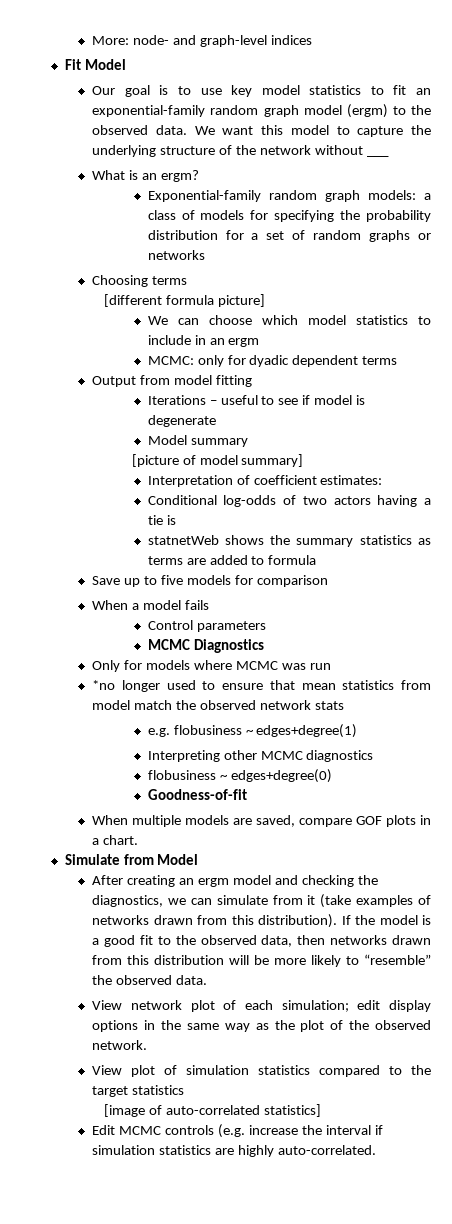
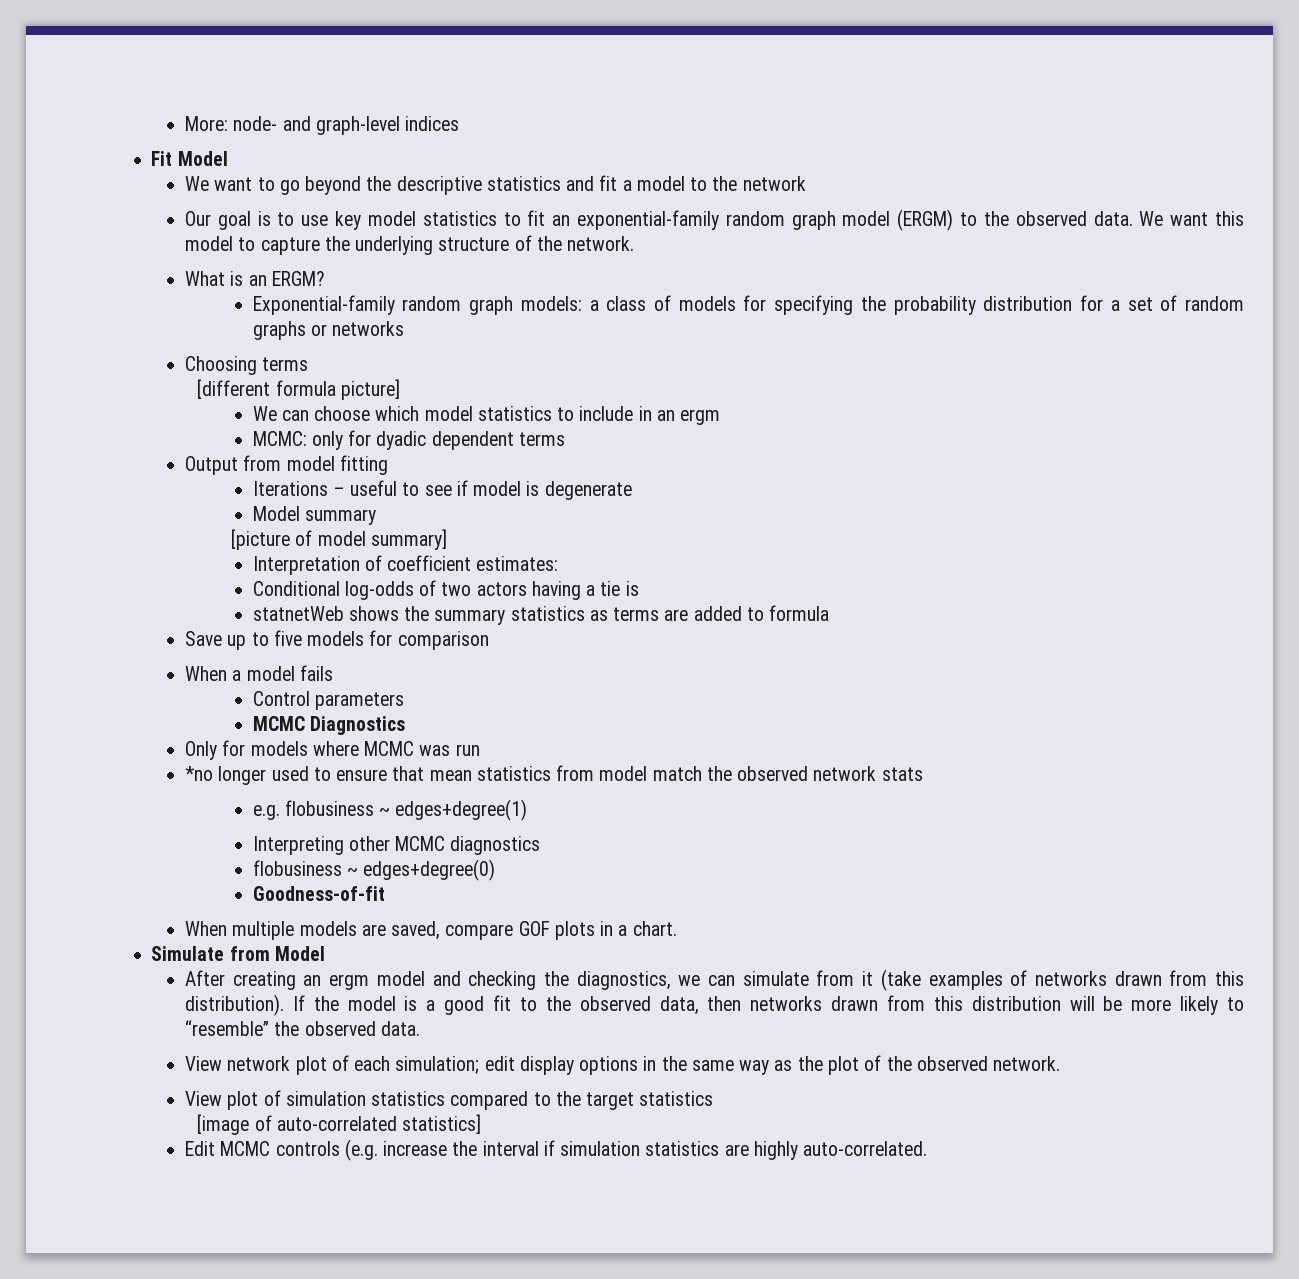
+ We want to go beyond the descriptive statistics and fit a model to the network
- Our goal is to use key model statistics to fit an exponential-family random graph model (ergm) to the observed data.
+ Our goal is to use key model statistics to fit an exponential-family random graph model (ERGM) to the observed data.
- We want this model to capture the underlying structure of the network without ___
+ We want this model to capture the underlying structure of the network.
- What is an ergm?
+ What is an ERGM?

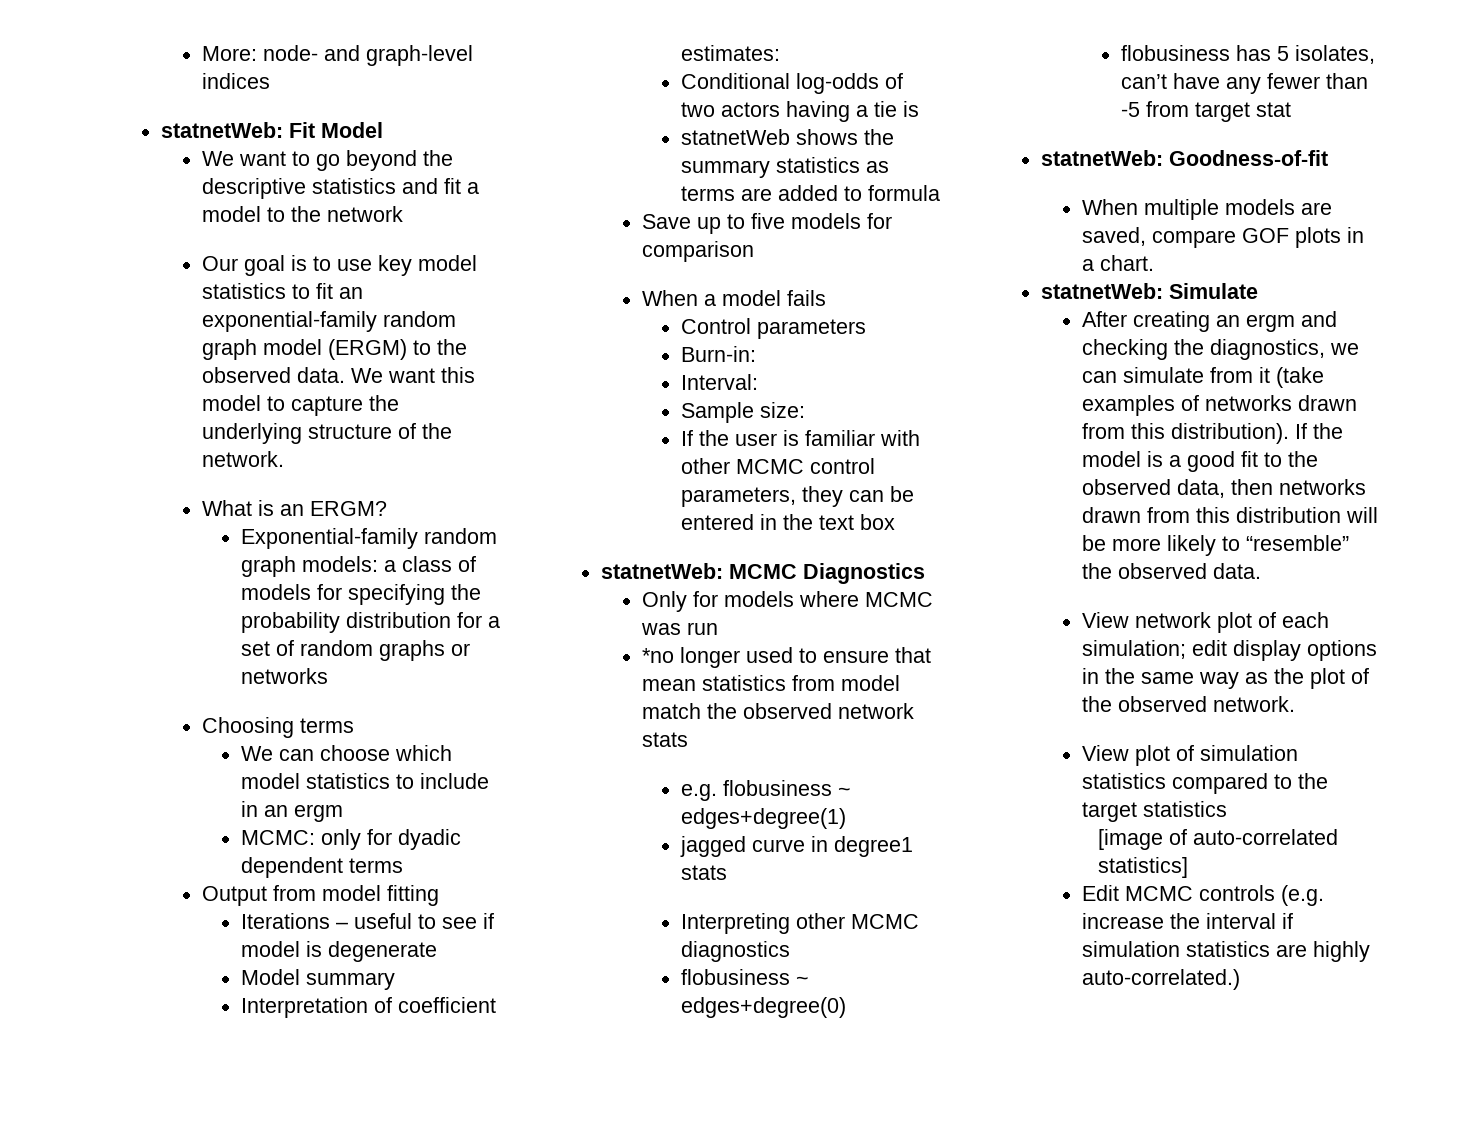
- Fit Model
+ statnetWeb: Fit Model
- [different formula picture]
- [picture of model summary]
- MCMC Diagnostics
+ Burn-in:
+ Interval:
+ Sample size:
+ If the user is familiar with other MCMC control parameters, they can be entered in the text box
+ statnetWeb: MCMC Diagnostics
+ jagged curve in degree1 stats
- Goodness-of-fit
+ flobusiness has 5 isolates, can’t have any fewer than -5 from target stat
+ statnetWeb: Goodness-of-fit
- Simulate from Model
+ statnetWeb: Simulate
- After creating an ergm model and checking the diagnostics, we can simulate from it (take examples of networks drawn from this distribution).
+ After creating an ergm and checking the diagnostics, we can simulate from it (take examples of networks drawn from this distribution).
- Edit MCMC controls (e.g. increase the interval if simulation statistics are highly auto-correlated.
+ Edit MCMC controls (e.g. increase the interval if simulation statistics are highly auto-correlated.)

